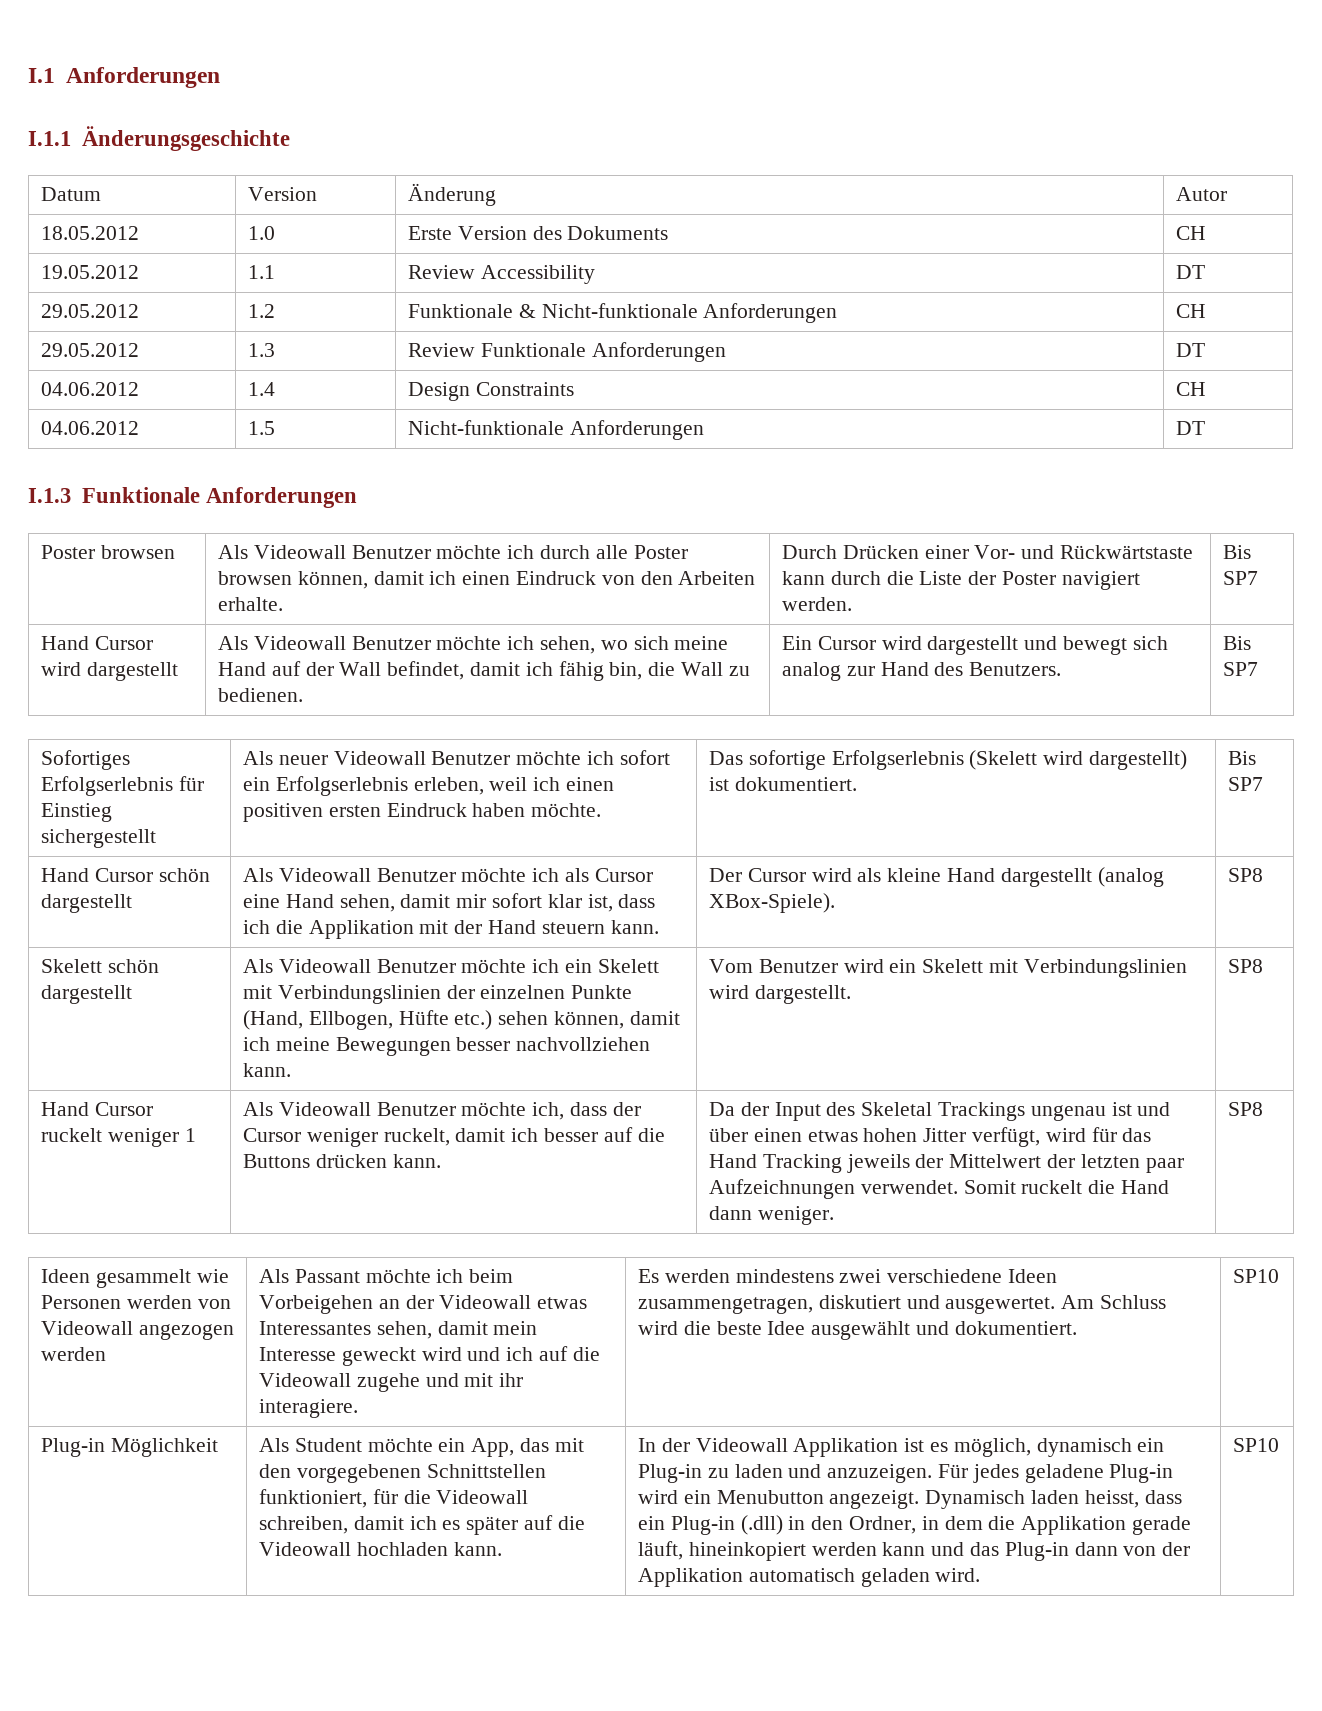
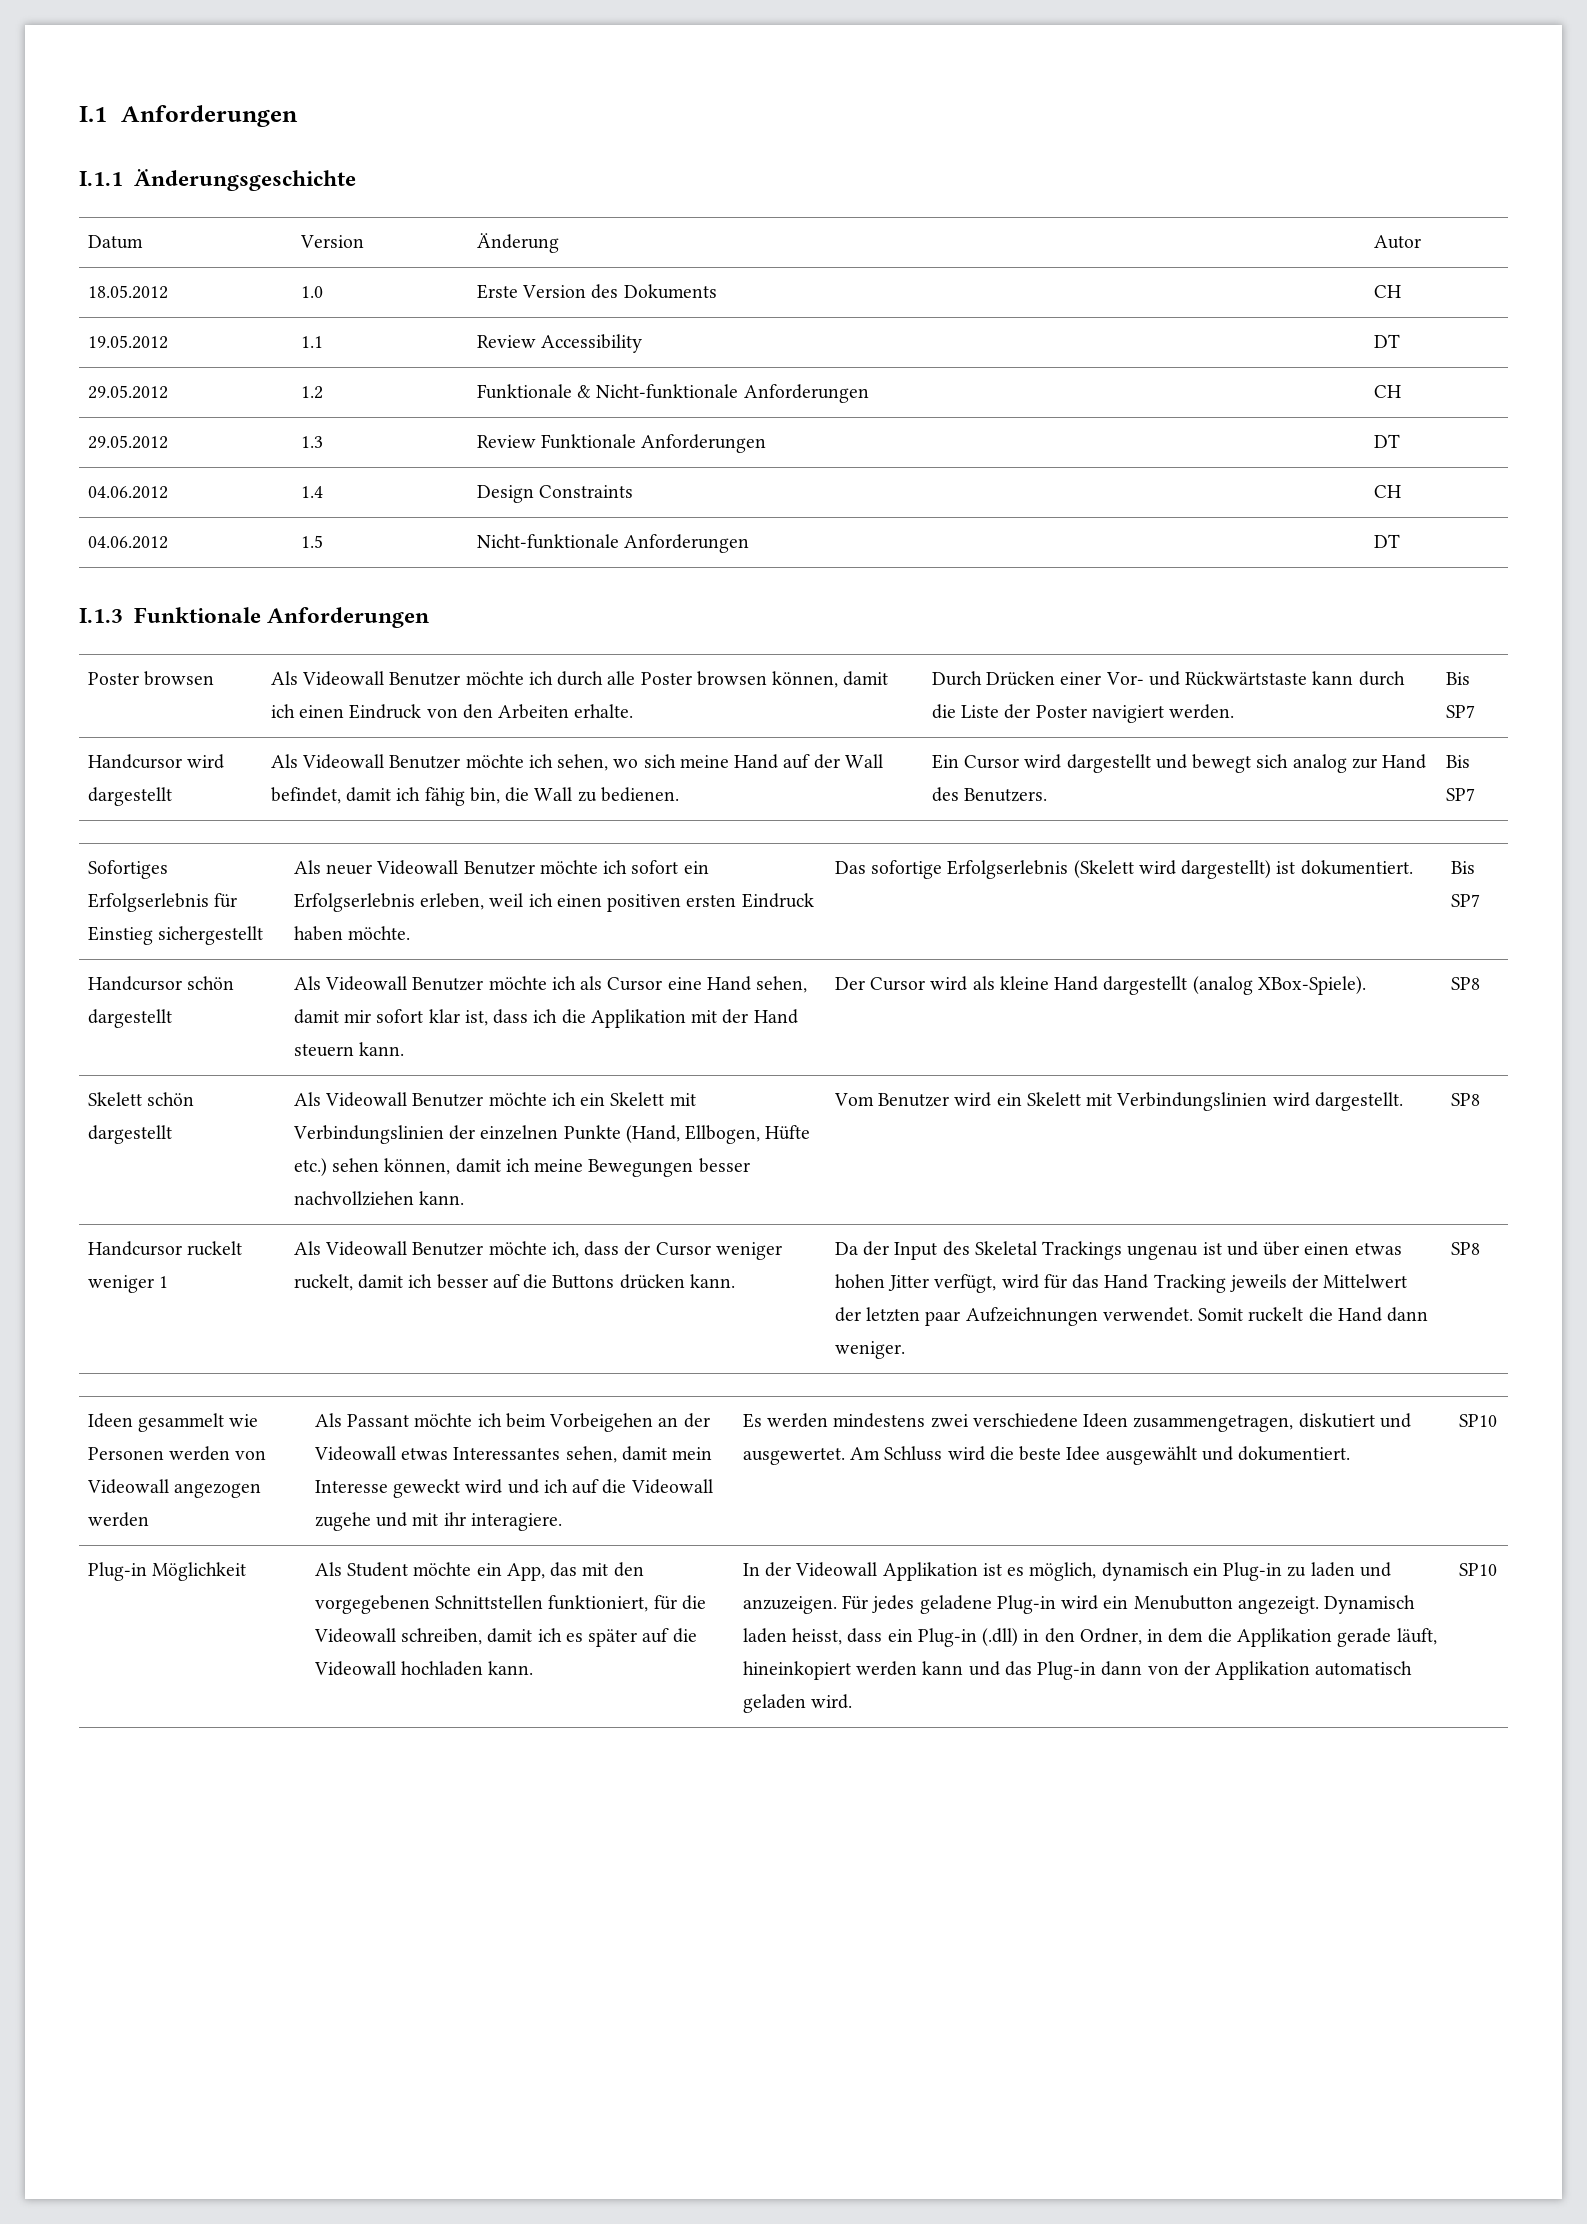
- Hand Cursor wird dargestellt | Als Videowall Benutzer möchte ich sehen, wo sich meine Hand auf der Wall befindet, damit ich fähig bin, die Wall zu bedienen. | Ein Cursor wird dargestellt und bewegt sich analog zur Hand des Benutzers. | Bis SP7
+ Handcursor wird dargestellt | Als Videowall Benutzer möchte ich sehen, wo sich meine Hand auf der Wall befindet, damit ich fähig bin, die Wall zu bedienen. | Ein Cursor wird dargestellt und bewegt sich analog zur Hand des Benutzers. | Bis SP7
- Hand Cursor schön dargestellt | Als Videowall Benutzer möchte ich als Cursor eine Hand sehen, damit mir sofort klar ist, dass ich die Applikation mit der Hand steuern kann. | Der Cursor wird als kleine Hand dargestellt (analog XBox-Spiele). | SP8
+ Handcursor schön dargestellt | Als Videowall Benutzer möchte ich als Cursor eine Hand sehen, damit mir sofort klar ist, dass ich die Applikation mit der Hand steuern kann. | Der Cursor wird als kleine Hand dargestellt (analog XBox-Spiele). | SP8
- Hand Cursor ruckelt weniger 1
+ Handcursor ruckelt weniger 1

